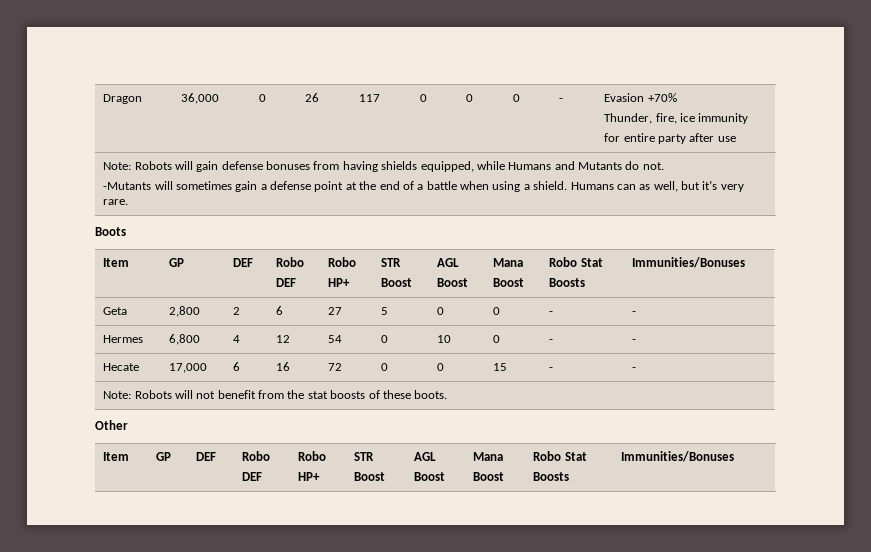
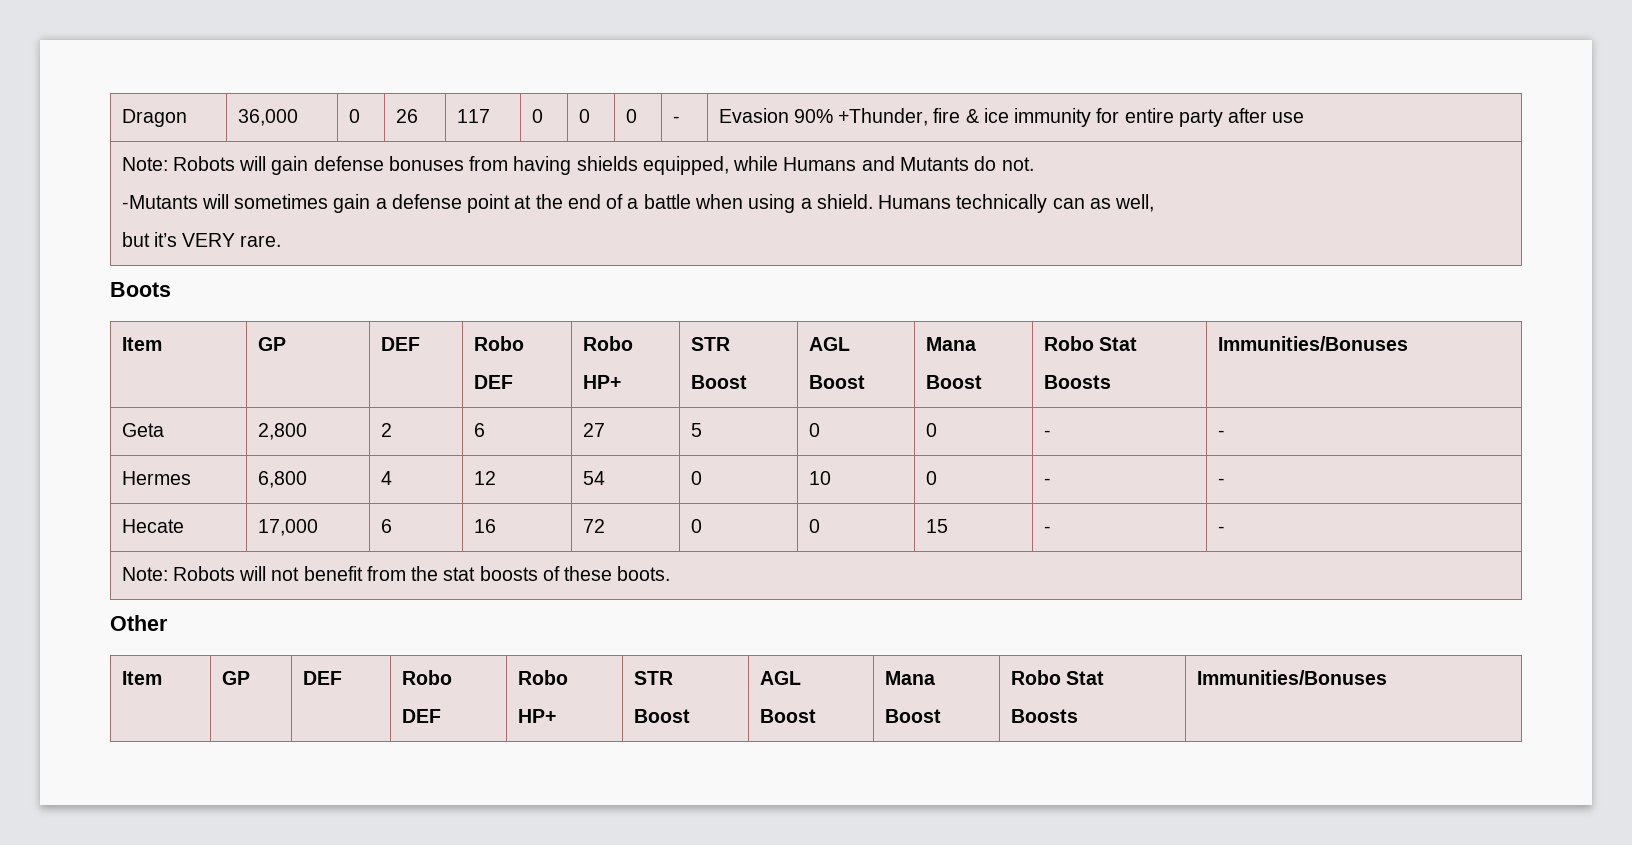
- Dragon | 36,000 | 0 | 26 | 117 | 0 | 0 | 0 | - | Evasion +70%
- Thunder, fire, ice immunity
- for entire party after use
+ Dragon | 36,000 | 0 | 26 | 117 | 0 | 0 | 0 | - | Evasion 90% +Thunder, fire & ice immunity for entire party after use
- Humans can as well, but it’s very rare.
+ Humans technically can as well,
+ but it’s VERY rare.

